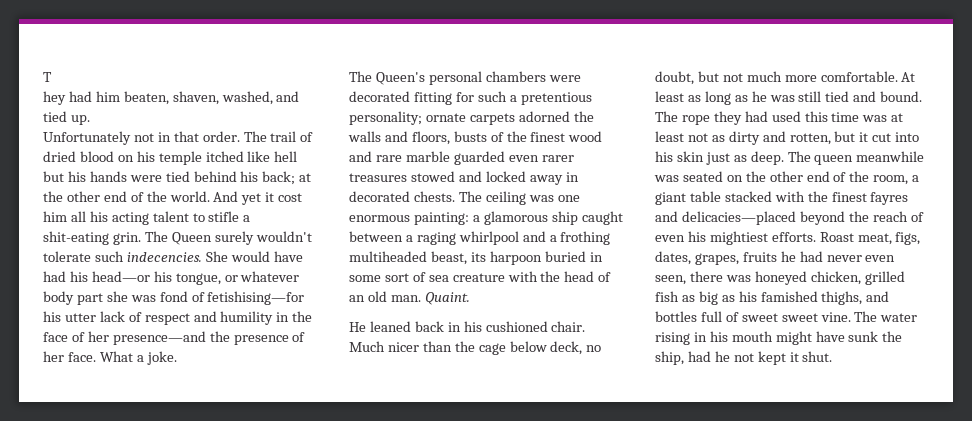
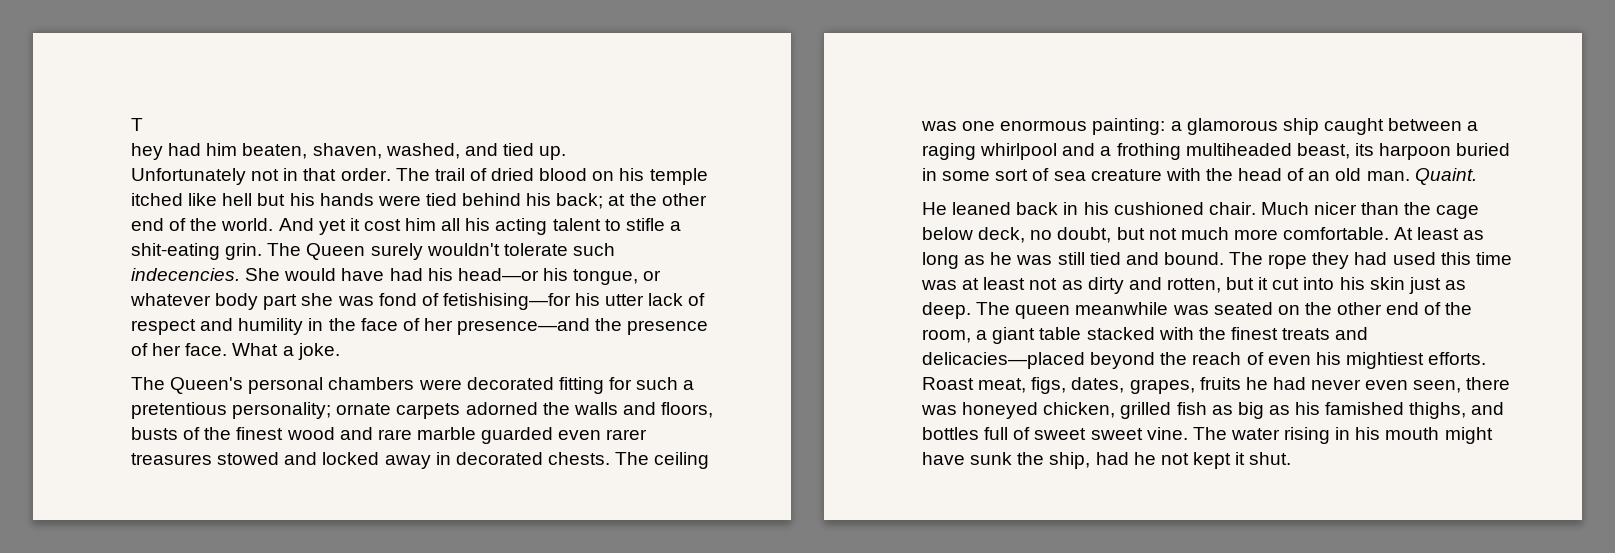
- The queen meanwhile was seated on the other end of the room, a giant table stacked with the finest fayres and delicacies—placed beyond the reach of even his mightiest efforts.
+ The queen meanwhile was seated on the other end of the room, a giant table stacked with the finest treats and delicacies—placed beyond the reach of even his mightiest efforts.

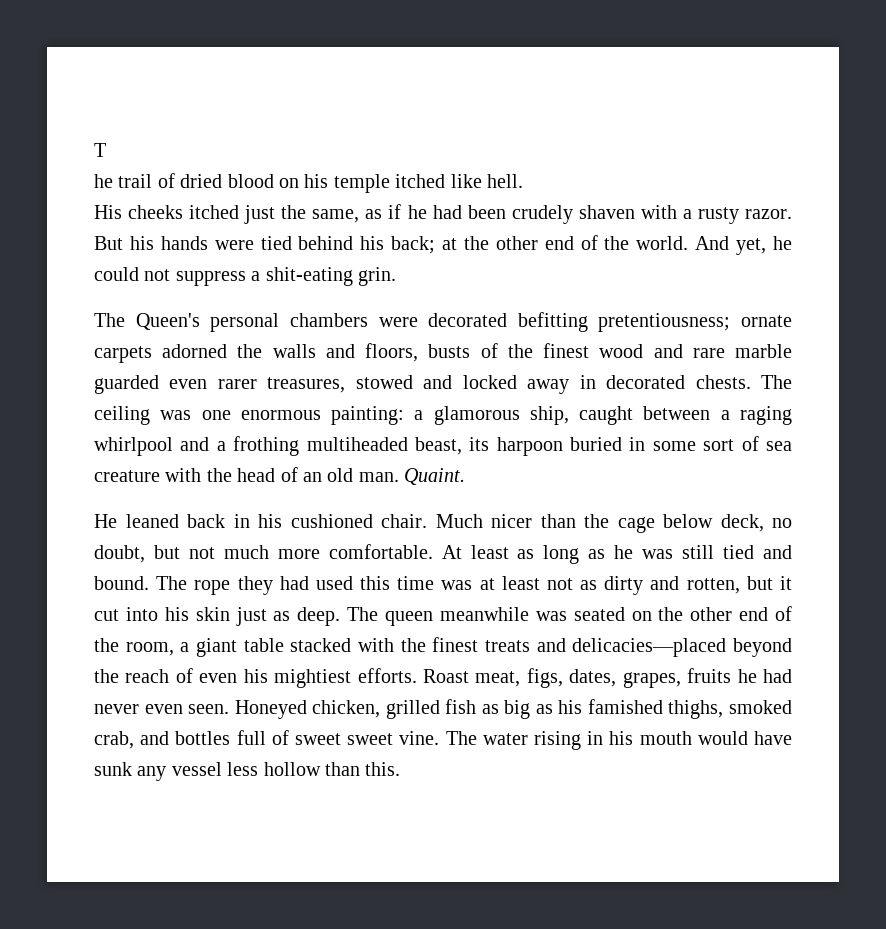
- hey had him beaten, shaven, washed, and tied up.
- Unfortunately not in that order. The trail of dried blood on his temple itched like hell but his hands were tied behind his back; at the other end of the world.
+ he trail of dried blood on his temple itched like hell.
+ His cheeks itched just the same, as if he had been crudely shaven with a rusty razor. But his hands were tied behind his back; at the other end of the world.
- And yet it cost him all his acting talent to stifle a shit-eating grin. The Queen surely wouldn't tolerate such indecencies. She would have had his head—or his tongue, or whatever body part she was fond of fetishising—for his utter lack of respect and humility in the face of her presence—and the presence of her face. What a joke.
+ And yet, he could not suppress a shit-eating grin.
- The Queen's personal chambers were decorated fitting for such a pretentious personality; ornate carpets adorned the walls and floors, busts of the finest wood and rare marble guarded even rarer treasures stowed and locked away in decorated chests.
+ The Queen's personal chambers were decorated befitting pretentiousness; ornate carpets adorned the walls and floors, busts of the finest wood and rare marble guarded even rarer treasures, stowed and locked away in decorated chests.
- The ceiling was one enormous painting: a glamorous ship caught between a raging whirlpool and a frothing multiheaded beast, its harpoon buried in some sort of sea creature with the head of an old man.
+ The ceiling was one enormous painting: a glamorous ship, caught between a raging whirlpool and a frothing multiheaded beast, its harpoon buried in some sort of sea creature with the head of an old man.
- Roast meat, figs, dates, grapes, fruits he had never even seen, there was honeyed chicken, grilled fish as big as his famished thighs, and bottles full of sweet sweet vine.
+ Roast meat, figs, dates, grapes, fruits he had never even seen. Honeyed chicken, grilled fish as big as his famished thighs, smoked crab, and bottles full of sweet sweet vine.
- The water rising in his mouth might have sunk the ship, had he not kept it shut.
+ The water rising in his mouth would have sunk any vessel less hollow than this.

